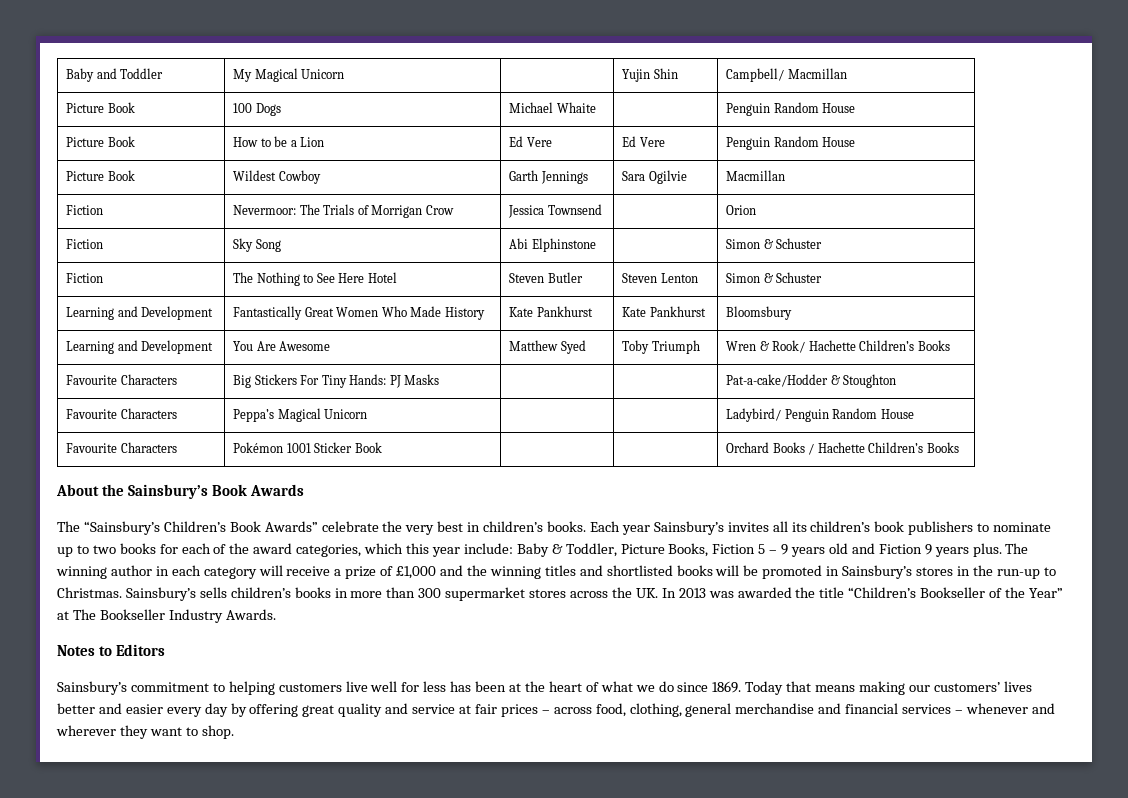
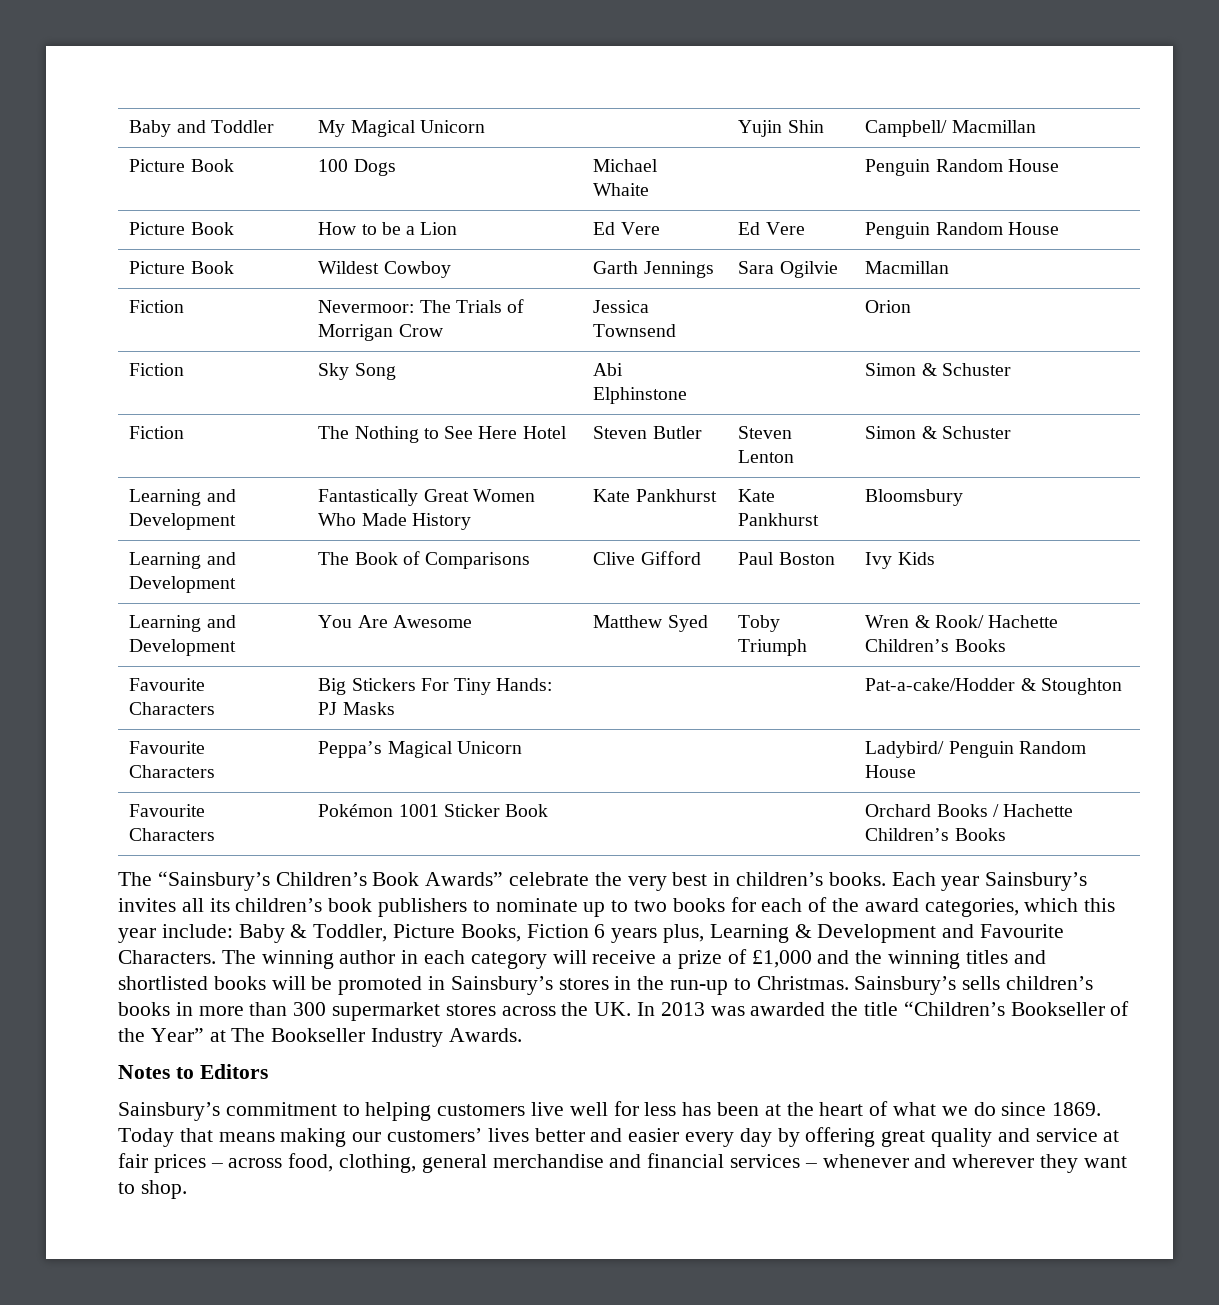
+ Learning and Development | The Book of Comparisons | Clive Gifford | Paul Boston | Ivy Kids
- About the Sainsbury’s Book Awards
- Each year Sainsbury’s invites all its children’s book publishers to nominate up to two books for each of the award categories, which this year include: Baby & Toddler, Picture Books, Fiction 5 – 9 years old and Fiction 9 years plus.
+ Each year Sainsbury’s invites all its children’s book publishers to nominate up to two books for each of the award categories, which this year include: Baby & Toddler, Picture Books, Fiction 6 years plus, Learning & Development and Favourite Characters.

